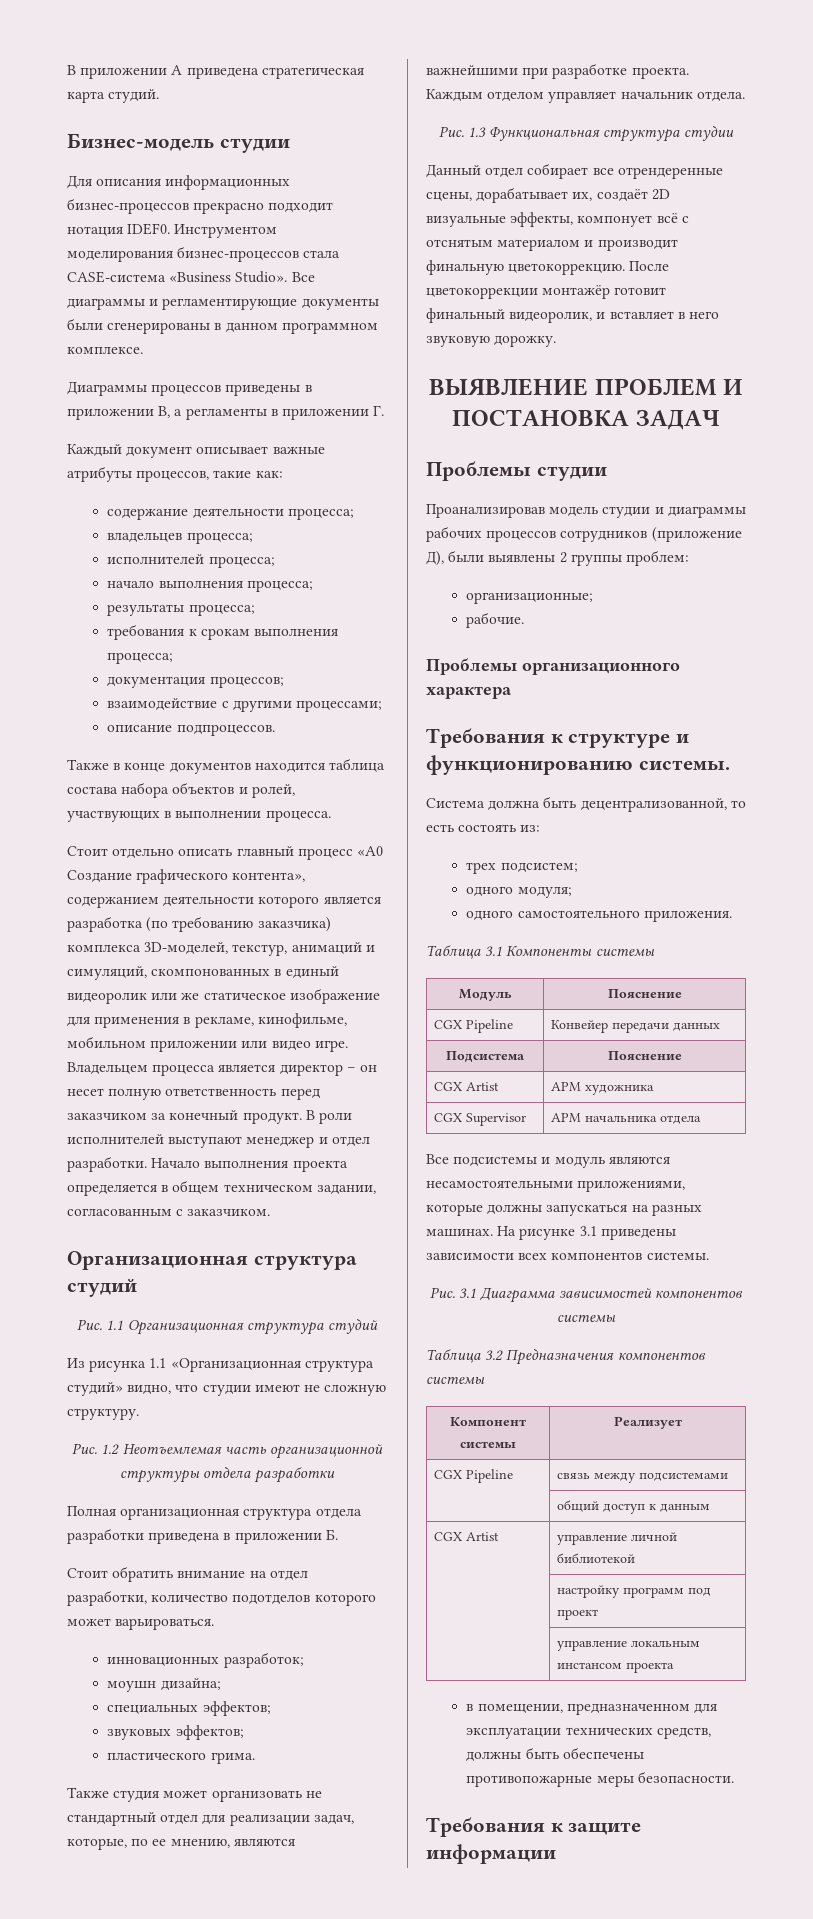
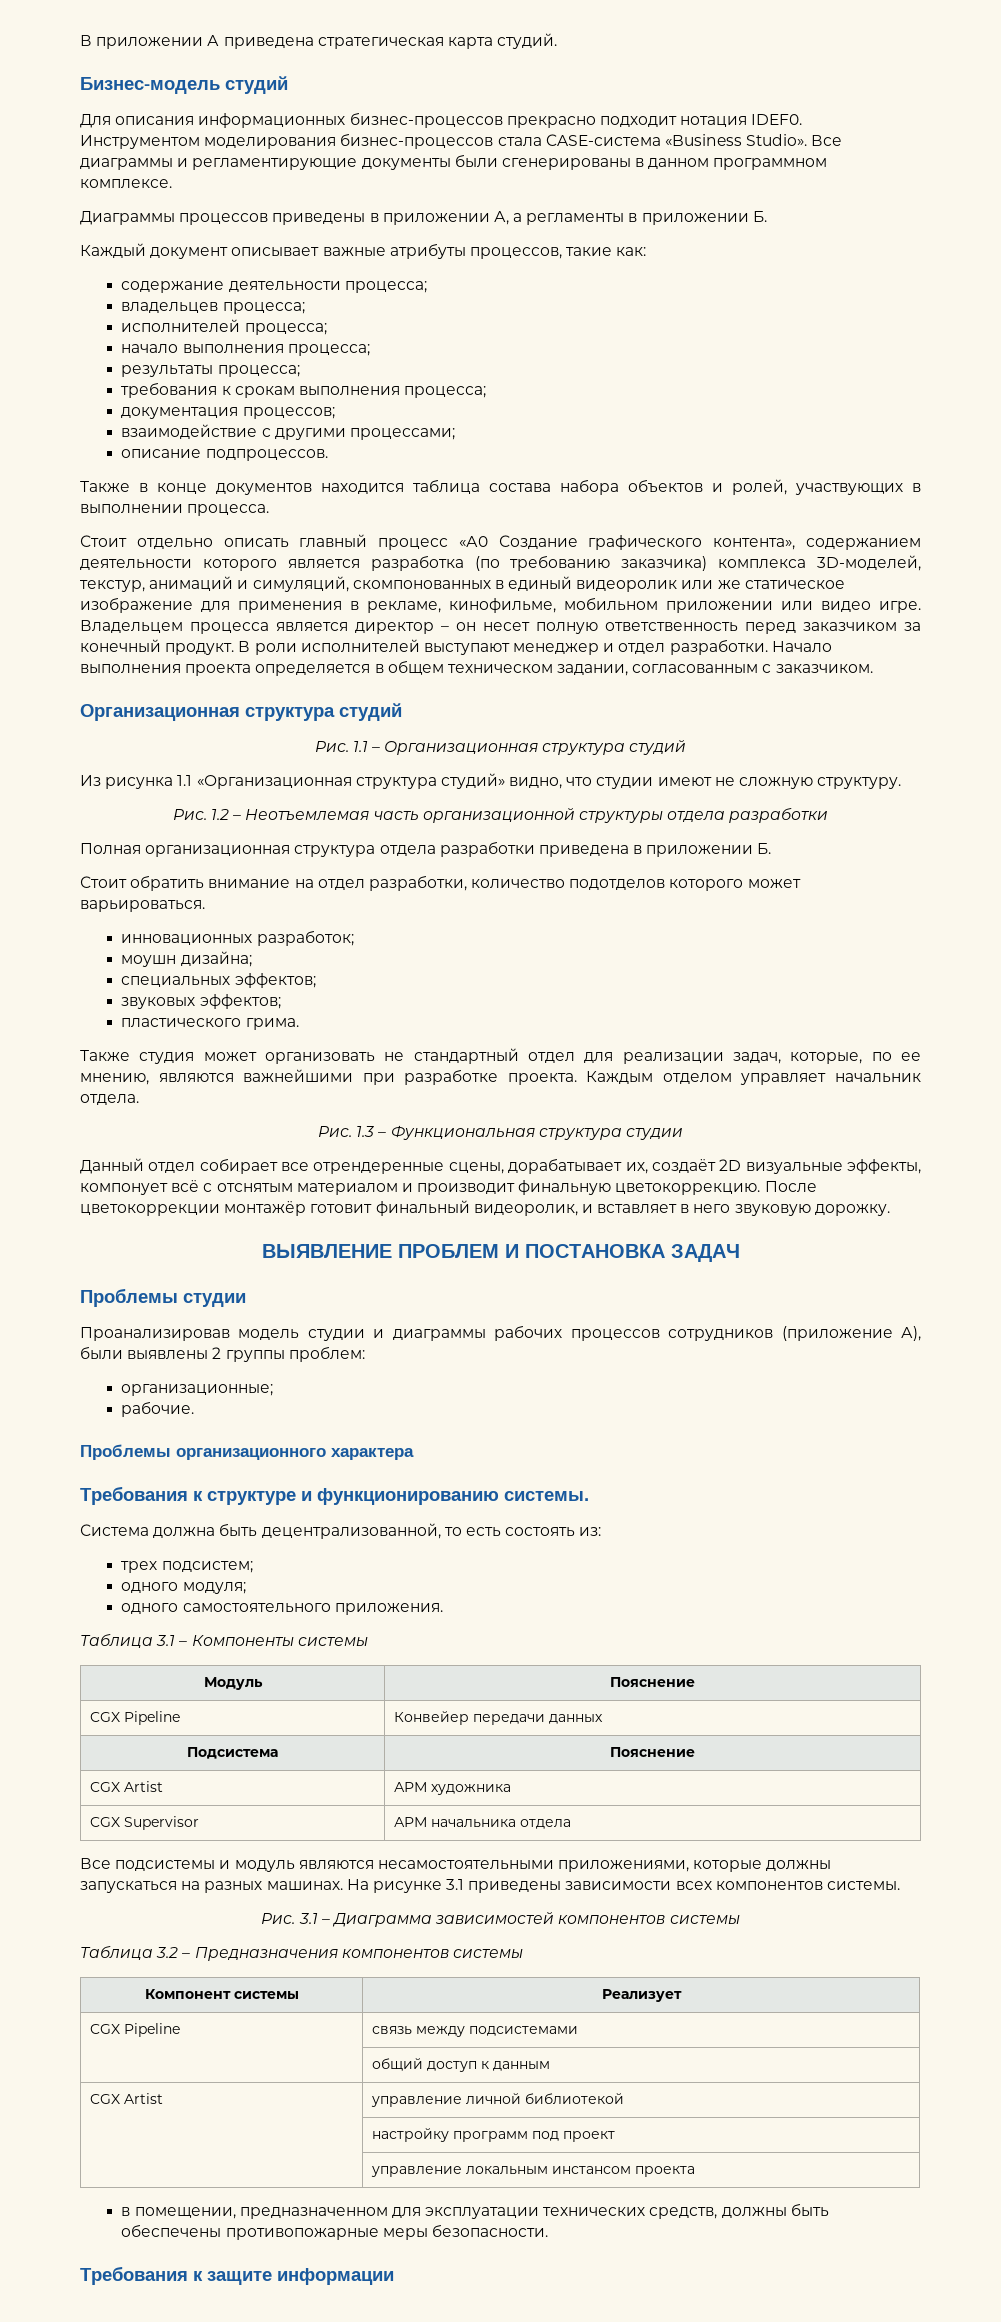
- Бизнес-модель студии
+ Бизнес-модель студий
- Диаграммы процессов приведены в приложении В, а регламенты в приложении Г.
+ Диаграммы процессов приведены в приложении А, а регламенты в приложении Б.
- Рис. 1.1 Организационная структура студий
+ Рис. 1.1 – Организационная структура студий
- Рис. 1.2 Неотъемлемая часть организационной структуры отдела разработки
+ Рис. 1.2 – Неотъемлемая часть организационной структуры отдела разработки
- Рис. 1.3 Функциональная структура студии
+ Рис. 1.3 – Функциональная структура студии
- Проанализировав модель студии и диаграммы рабочих процессов сотрудников (приложение Д), были выявлены 2 группы проблем:
+ Проанализировав модель студии и диаграммы рабочих процессов сотрудников (приложение А), были выявлены 2 группы проблем:
- Таблица 3.1 Компоненты системы
+ Таблица 3.1 – Компоненты системы
- Рис. 3.1 Диаграмма зависимостей компонентов системы
+ Рис. 3.1 – Диаграмма зависимостей компонентов системы
- Таблица 3.2 Предназначения компонентов системы
+ Таблица 3.2 – Предназначения компонентов системы

